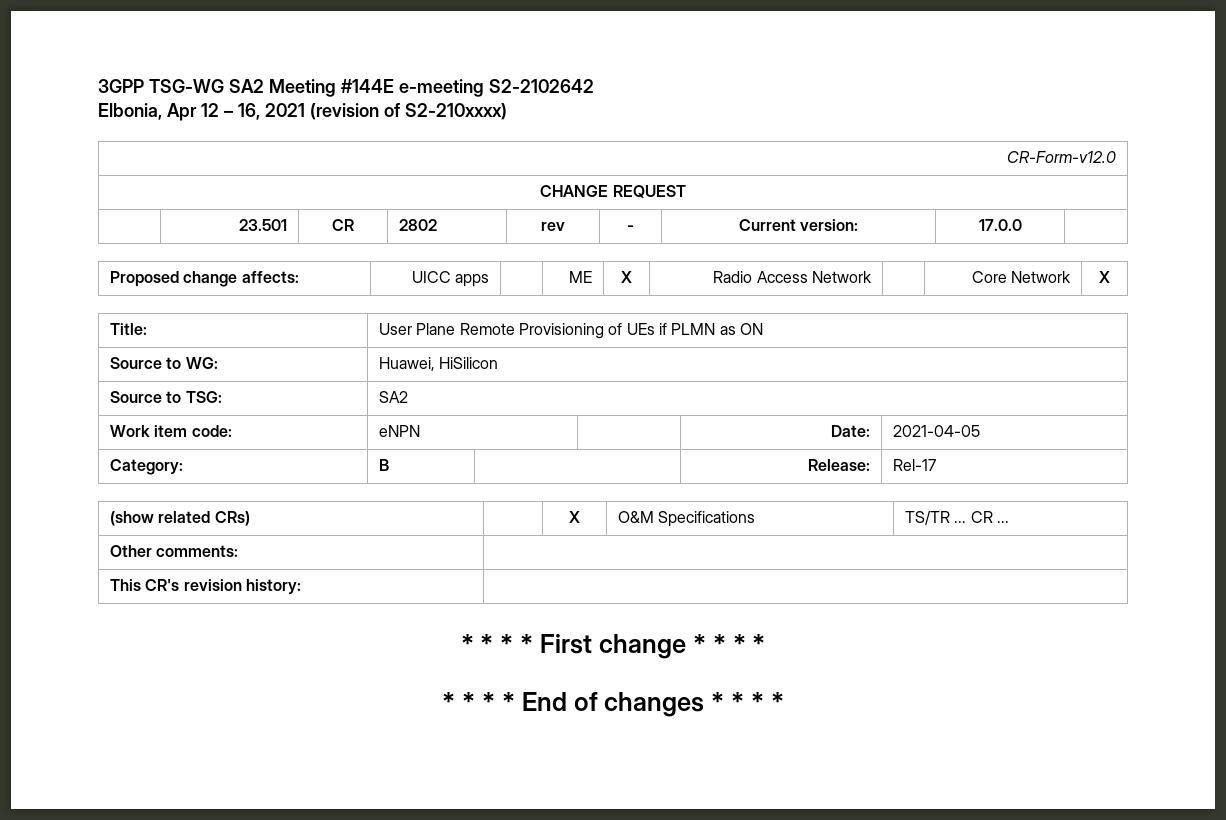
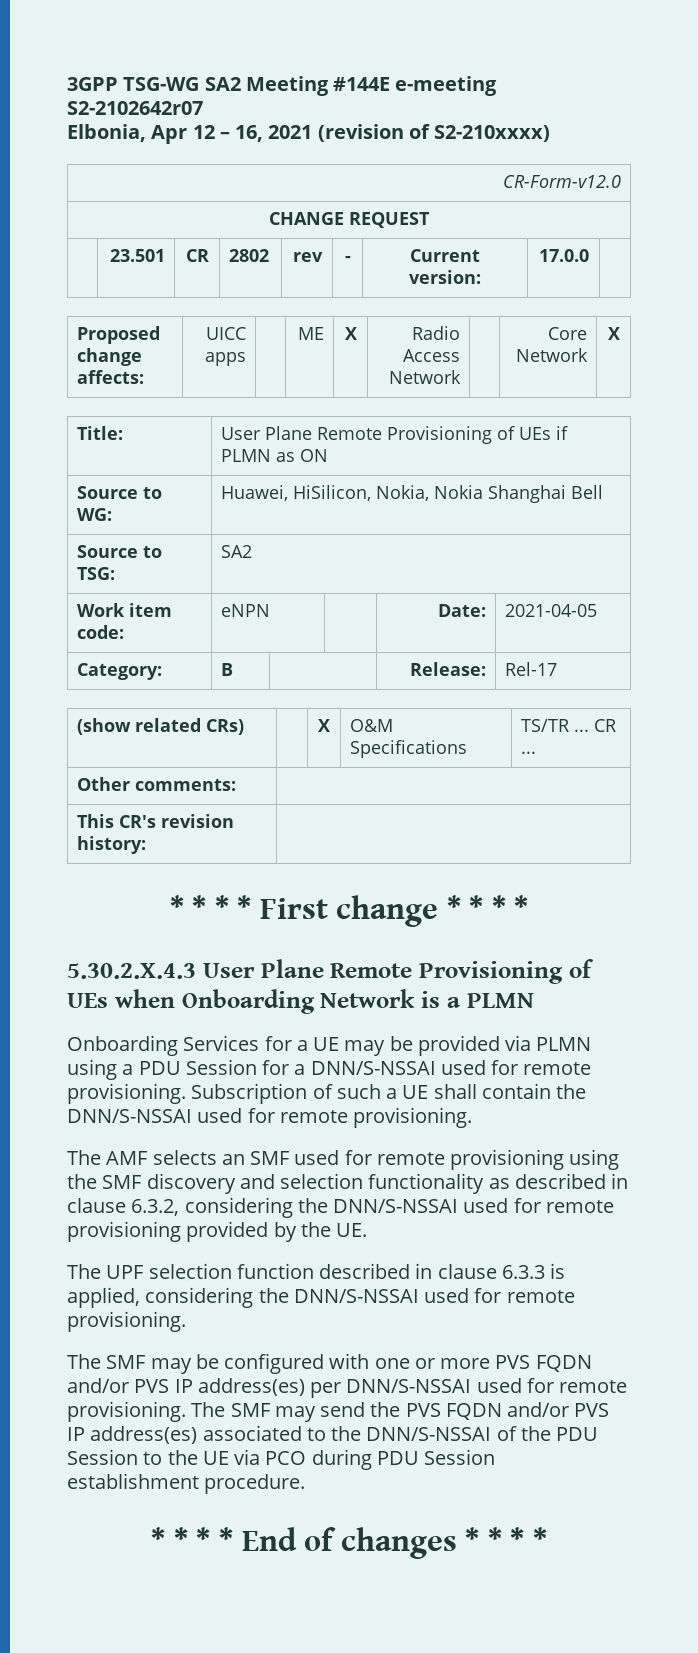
- 3GPP TSG-WG SA2 Meeting #144E e-meeting S2-2102642
+ 3GPP TSG-WG SA2 Meeting #144E e-meeting S2-2102642r07
- Source to WG: | Huawei, HiSilicon
+ Source to WG: | Huawei, HiSilicon, Nokia, Nokia Shanghai Bell
+ 5.30.2.X.4.3 User Plane Remote Provisioning of UEs when Onboarding Network is a PLMN
+ Onboarding Services for a UE may be provided via PLMN using a PDU Session for a DNN/S-NSSAI used for remote provisioning. Subscription of such a UE shall contain the DNN/S-NSSAI used for remote provisioning.
+ The AMF selects an SMF used for remote provisioning using the SMF discovery and selection functionality as described in clause 6.3.2, considering the DNN/S-NSSAI used for remote provisioning provided by the UE.
+ The UPF selection function described in clause 6.3.3 is applied, considering the DNN/S-NSSAI used for remote provisioning.
+ The SMF may be configured with one or more PVS FQDN and/or PVS IP address(es) per DNN/S-NSSAI used for remote provisioning. The SMF may send the PVS FQDN and/or PVS IP address(es) associated to the DNN/S-NSSAI of the PDU Session to the UE via PCO during PDU Session establishment procedure.

